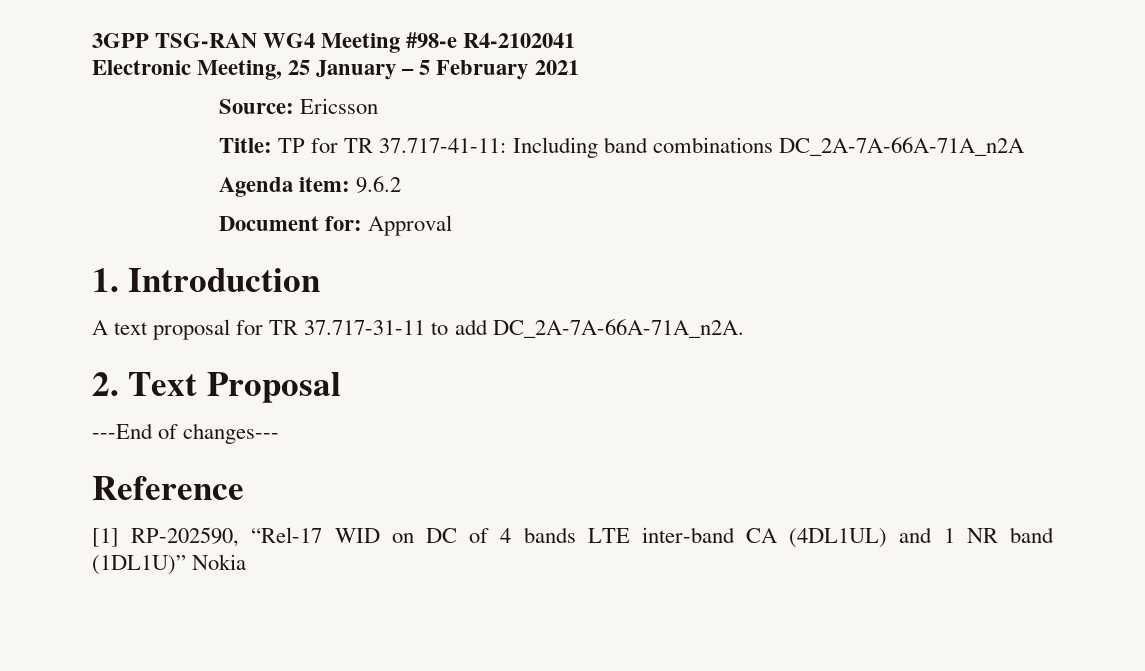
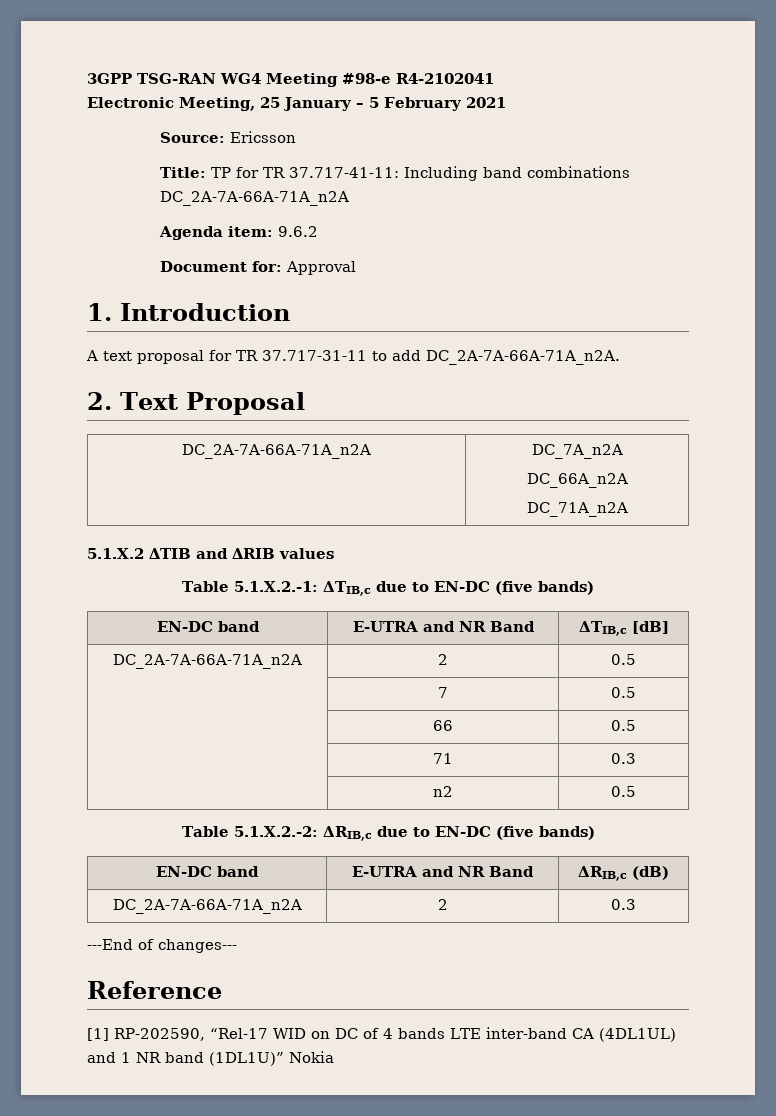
+ DC_2A-7A-66A-71A_n2A | DC_7A_n2A
+ DC_66A_n2A
+ DC_71A_n2A
+ 5.1.X.2 ∆TIB and ∆RIB values
+ Table 5.1.X.2.-1: ΔTIB,c due to EN-DC (five bands)
+ EN-DC band | E-UTRA and NR Band | ΔTIB,c [dB]
+ DC_2A-7A-66A-71A_n2A | 2 | 0.5
+ | 7 | 0.5
+ | 66 | 0.5
+ | 71 | 0.3
+ | n2 | 0.5
+ Table 5.1.X.2.-2: ΔRIB,c due to EN-DC (five bands)
+ EN-DC band | E-UTRA and NR Band | ΔRIB,c (dB)
+ DC_2A-7A-66A-71A_n2A | 2 | 0.3

